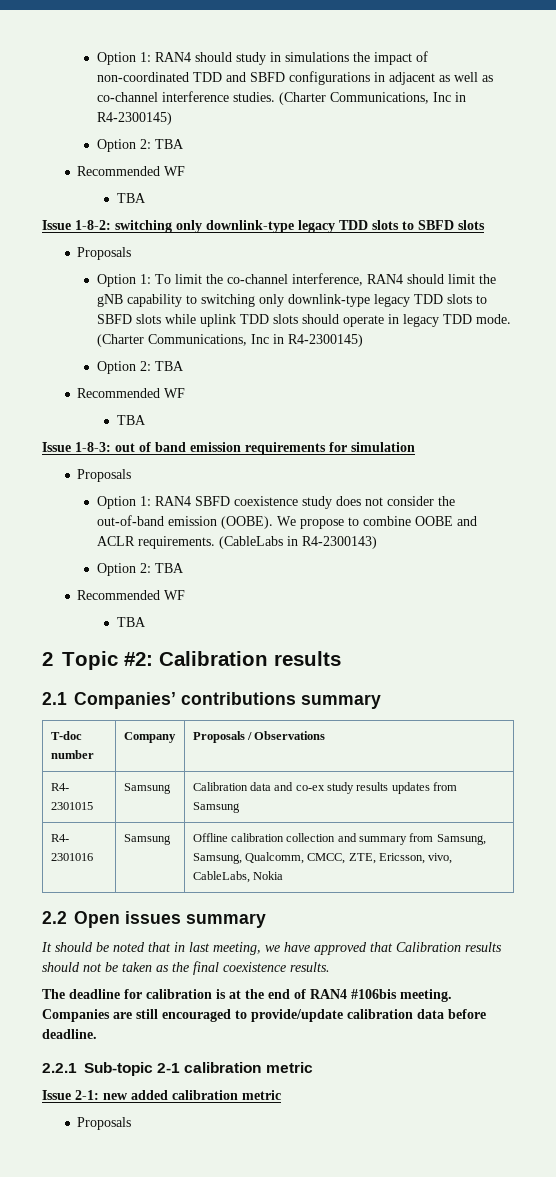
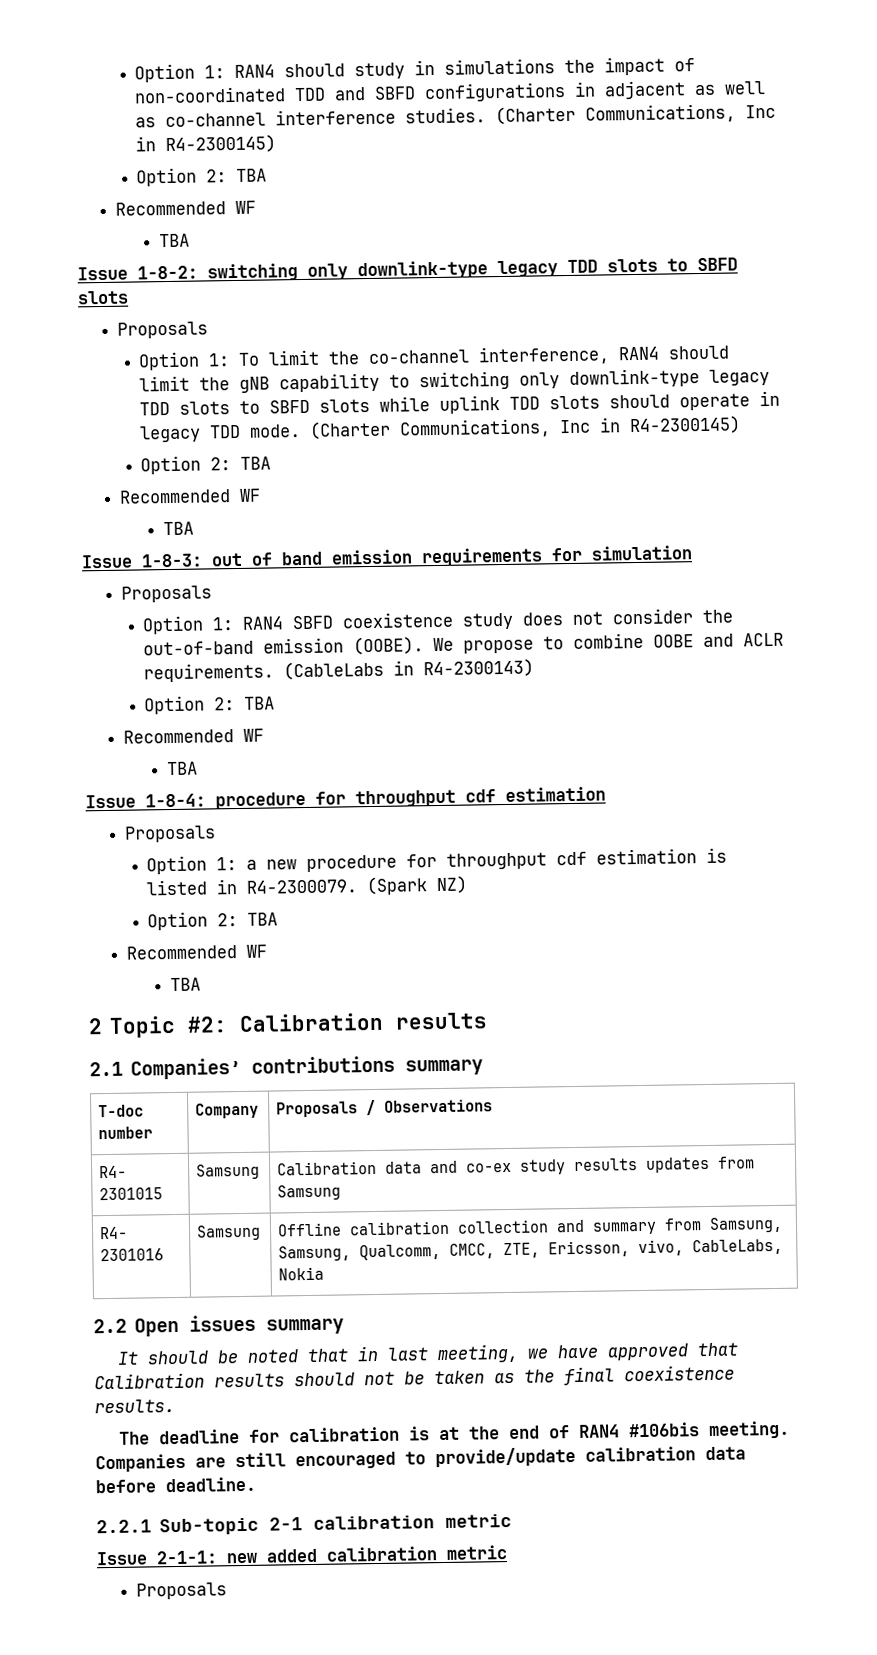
+ Issue 1-8-4: procedure for throughput cdf estimation
+ Proposals
+ Option 1: a new procedure for throughput cdf estimation is listed in R4-2300079. (Spark NZ)
+ Option 2: TBA
+ Recommended WF
+ TBA
- Issue 2-1: new added calibration metric
+ Issue 2-1-1: new added calibration metric

